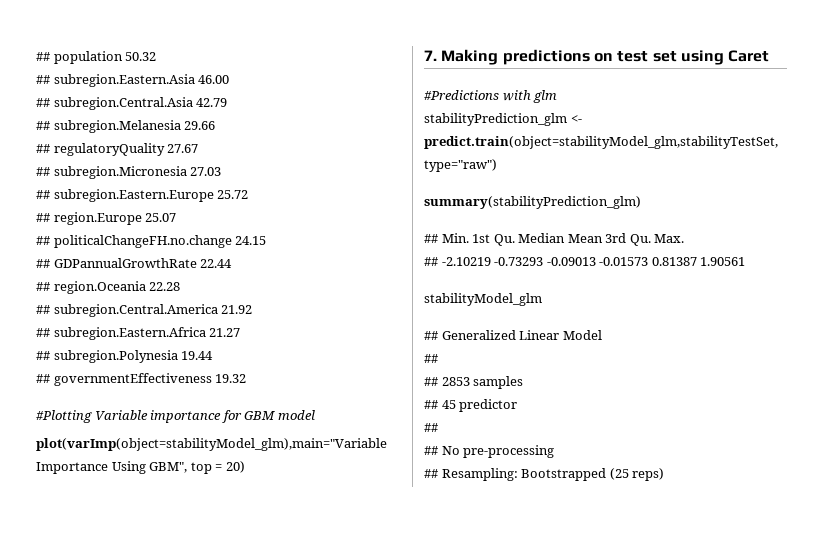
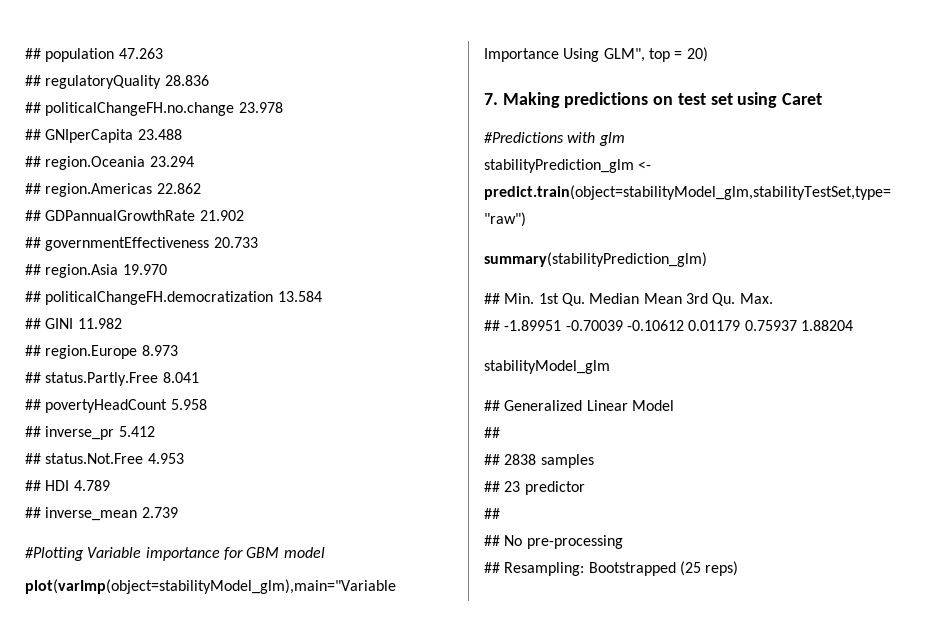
- ## population 50.32
- ## subregion.Eastern.Asia 46.00
- ## subregion.Central.Asia 42.79
- ## subregion.Melanesia 29.66
+ ## population 47.263
- ## regulatoryQuality 27.67
- ## subregion.Micronesia 27.03
- ## subregion.Eastern.Europe 25.72
+ ## regulatoryQuality 28.836
+ ## politicalChangeFH.no.change 23.978
+ ## GNIperCapita 23.488
+ ## region.Oceania 23.294
+ ## region.Americas 22.862
+ ## GDPannualGrowthRate 21.902
+ ## governmentEffectiveness 20.733
+ ## region.Asia 19.970
+ ## politicalChangeFH.democratization 13.584
+ ## GINI 11.982
- ## region.Europe 25.07
- ## politicalChangeFH.no.change 24.15
- ## GDPannualGrowthRate 22.44
- ## region.Oceania 22.28
- ## subregion.Central.America 21.92
- ## subregion.Eastern.Africa 21.27
- ## subregion.Polynesia 19.44
- ## governmentEffectiveness 19.32
+ ## region.Europe 8.973
+ ## status.Partly.Free 8.041
+ ## povertyHeadCount 5.958
+ ## inverse_pr 5.412
+ ## status.Not.Free 4.953
+ ## HDI 4.789
+ ## inverse_mean 2.739
- plot(varImp(object=stabilityModel_glm),main="Variable Importance Using GBM", top = 20)
+ plot(varImp(object=stabilityModel_glm),main="Variable Importance Using GLM", top = 20)
- ## -2.10219 -0.73293 -0.09013 -0.01573 0.81387 1.90561
+ ## -1.89951 -0.70039 -0.10612 0.01179 0.75937 1.88204
- ## 2853 samples
+ ## 2838 samples
- ## 45 predictor
+ ## 23 predictor

